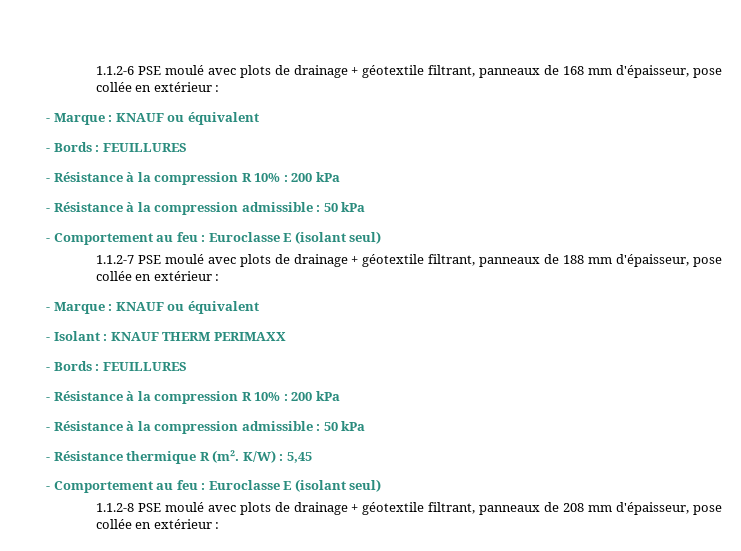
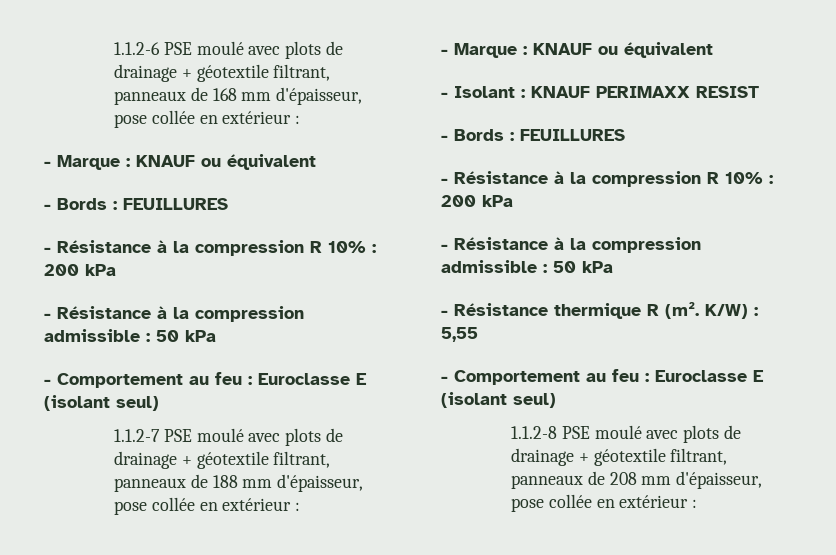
- - Isolant : KNAUF THERM PERIMAXX
+ - Isolant : KNAUF PERIMAXX RESIST
- K/W) : 5,45
+ K/W) : 5,55

